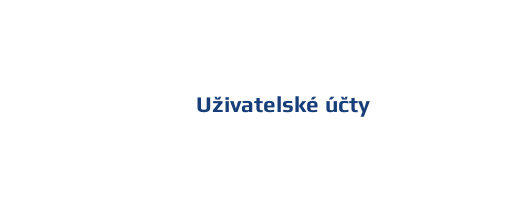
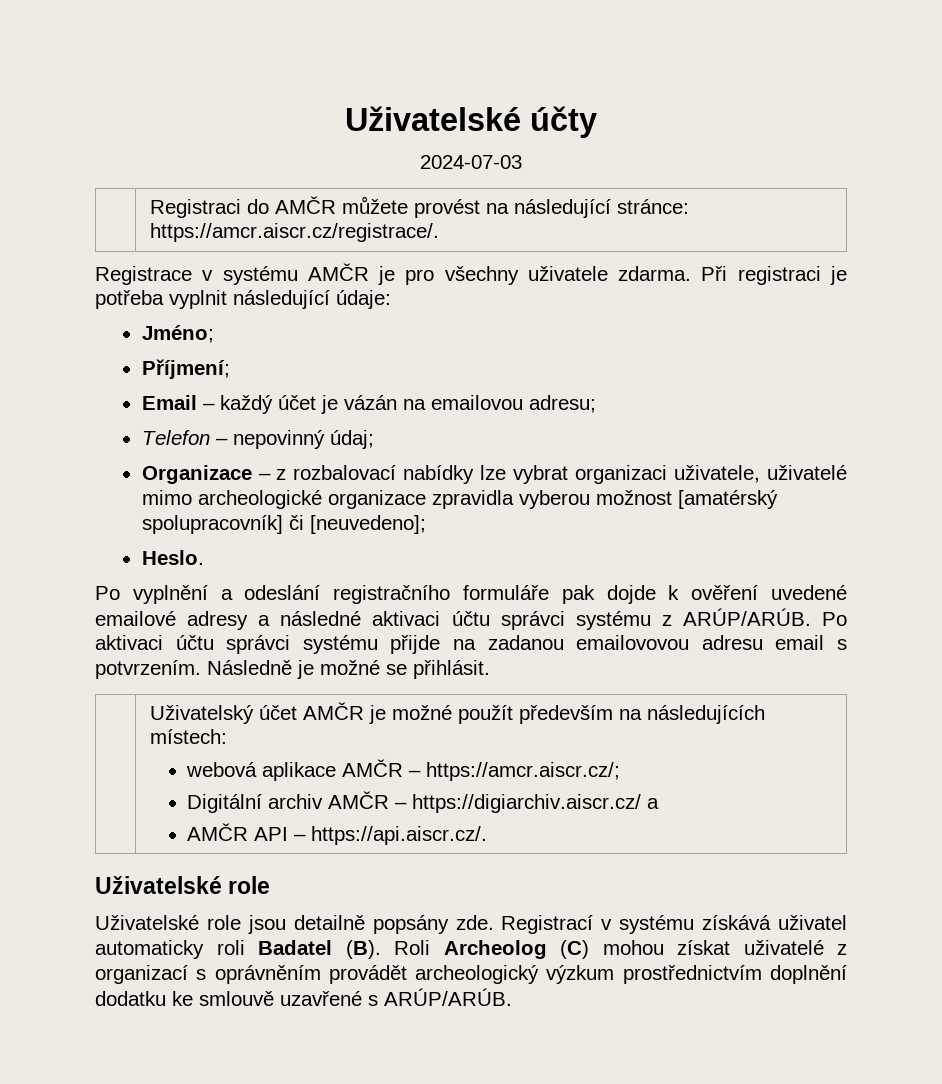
+ 2024-07-03
+ | Registraci do AMČR můžete provést na následující stránce: https://amcr.aiscr.cz/registrace/.
+ Registrace v systému AMČR je pro všechny uživatele zdarma. Při registraci je potřeba vyplnit následující údaje:
+ Jméno;
+ Příjmení;
+ Email – každý účet je vázán na emailovou adresu;
+ Telefon – nepovinný údaj;
+ Organizace – z rozbalovací nabídky lze vybrat organizaci uživatele, uživatelé mimo archeologické organizace zpravidla vyberou možnost [amatérský spolupracovník] či [neuvedeno];
+ Heslo.
+ Po vyplnění a odeslání registračního formuláře pak dojde k ověření uvedené emailové adresy a následné aktivaci účtu správci systému z ARÚP/ARÚB. Po aktivaci účtu správci systému přijde na zadanou emailovovou adresu email s potvrzením. Následně je možné se přihlásit.
+ | Uživatelský účet AMČR je možné použít především na následujících místech:
+ webová aplikace AMČR – https://amcr.aiscr.cz/;
+ Digitální archiv AMČR – https://digiarchiv.aiscr.cz/ a
+ AMČR API – https://api.aiscr.cz/.
+ Uživatelské role
+ Uživatelské role jsou detailně popsány zde. Registrací v systému získává uživatel automaticky roli Badatel (B). Roli Archeolog (C) mohou získat uživatelé z organizací s oprávněním provádět archeologický výzkum prostřednictvím doplnění dodatku ke smlouvě uzavřené s ARÚP/ARÚB.

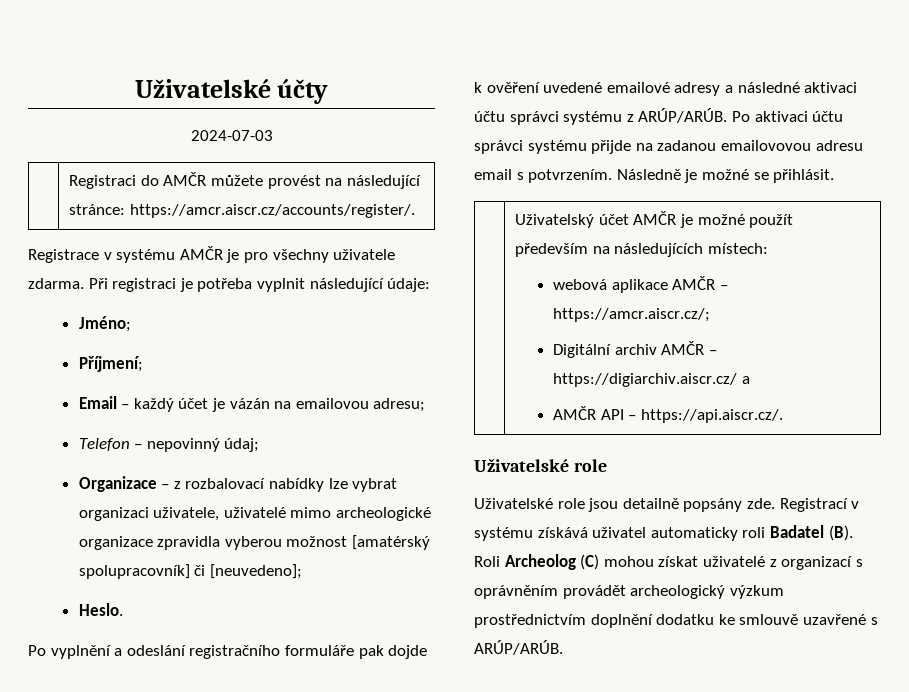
- | Registraci do AMČR můžete provést na následující stránce: https://amcr.aiscr.cz/registrace/.
+ | Registraci do AMČR můžete provést na následující stránce: https://amcr.aiscr.cz/accounts/register/.

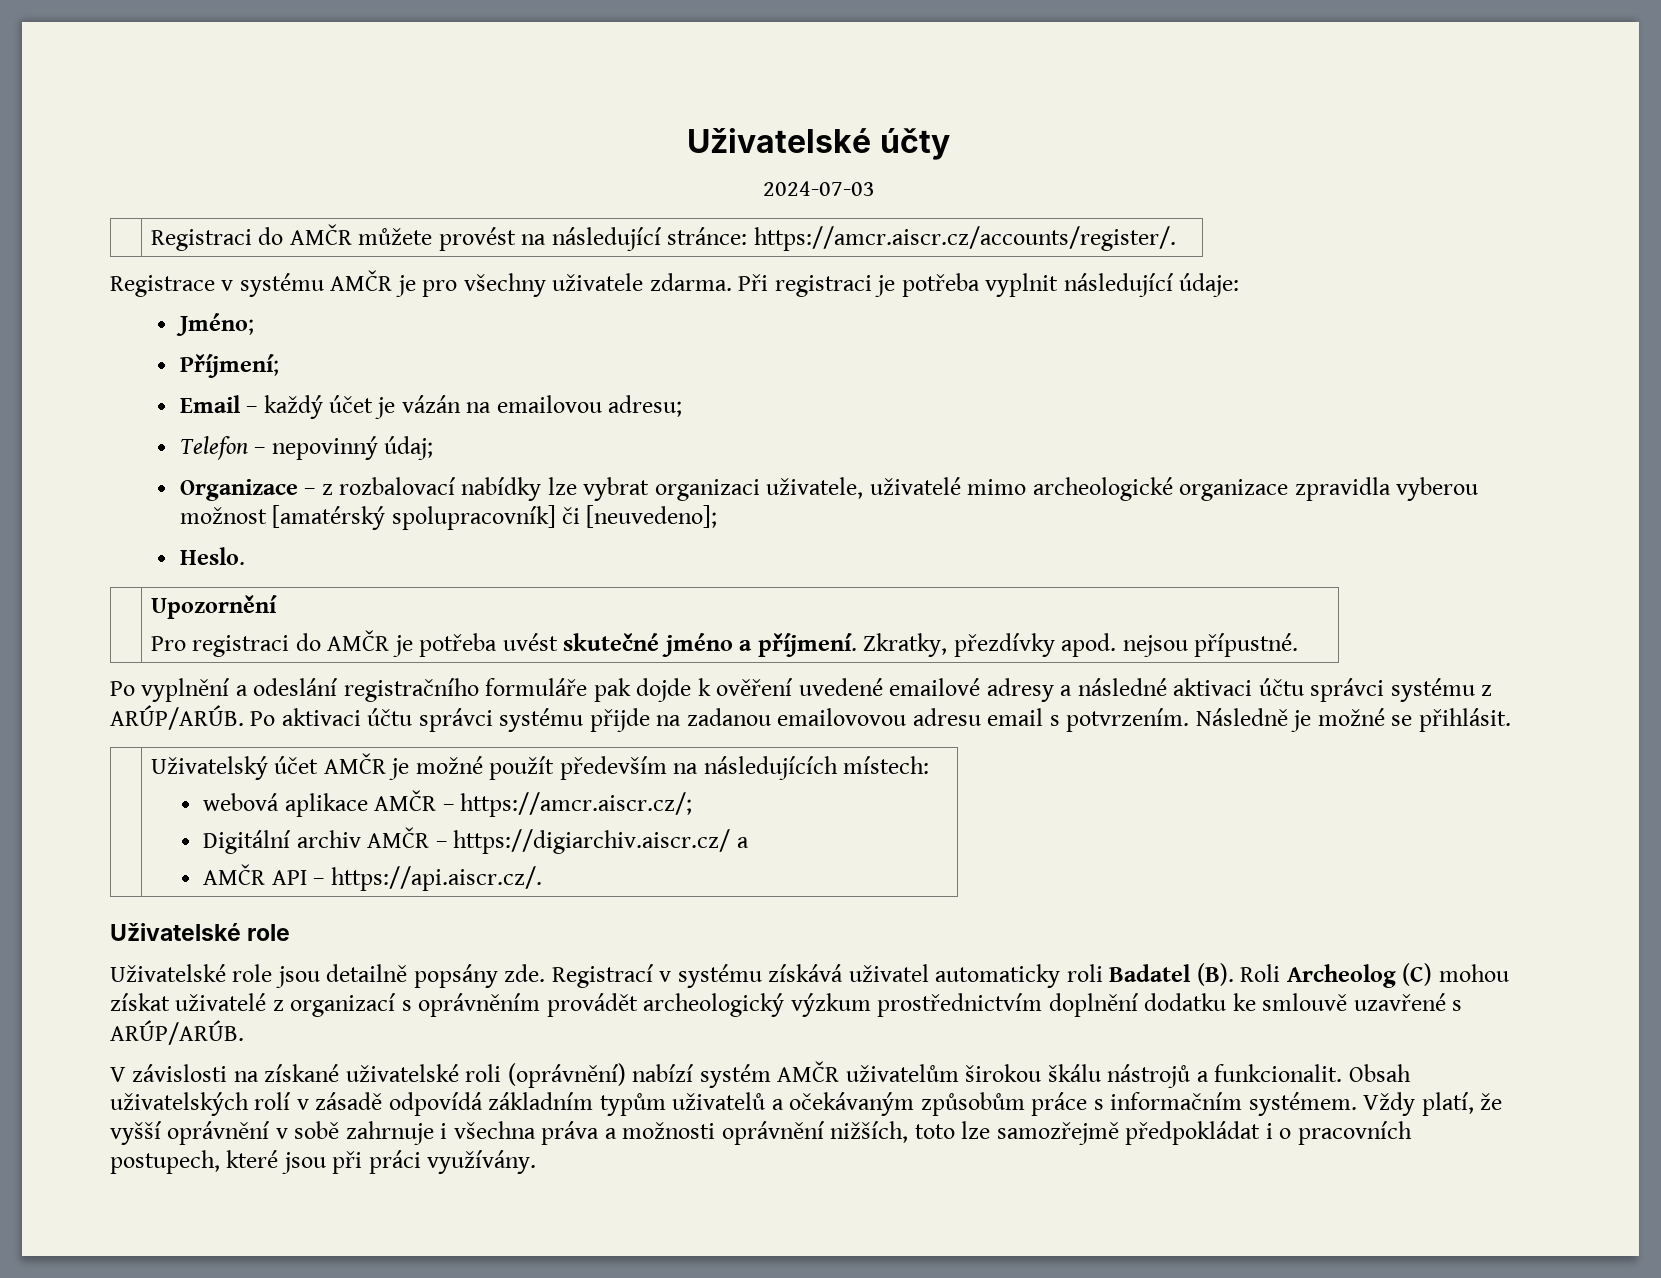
+ | Upozornění
+ Pro registraci do AMČR je potřeba uvést skutečné jméno a příjmení. Zkratky, přezdívky apod. nejsou přípustné.
+ V závislosti na získané uživatelské roli (oprávnění) nabízí systém AMČR uživatelům širokou škálu nástrojů a funkcionalit. Obsah uživatelských rolí v zásadě odpovídá základním typům uživatelů a očekávaným způsobům práce s informačním systémem. Vždy platí, že vyšší oprávnění v sobě zahrnuje i všechna práva a možnosti oprávnění nižších, toto lze samozřejmě předpokládat i o pracovních postupech, které jsou při práci využívány.

